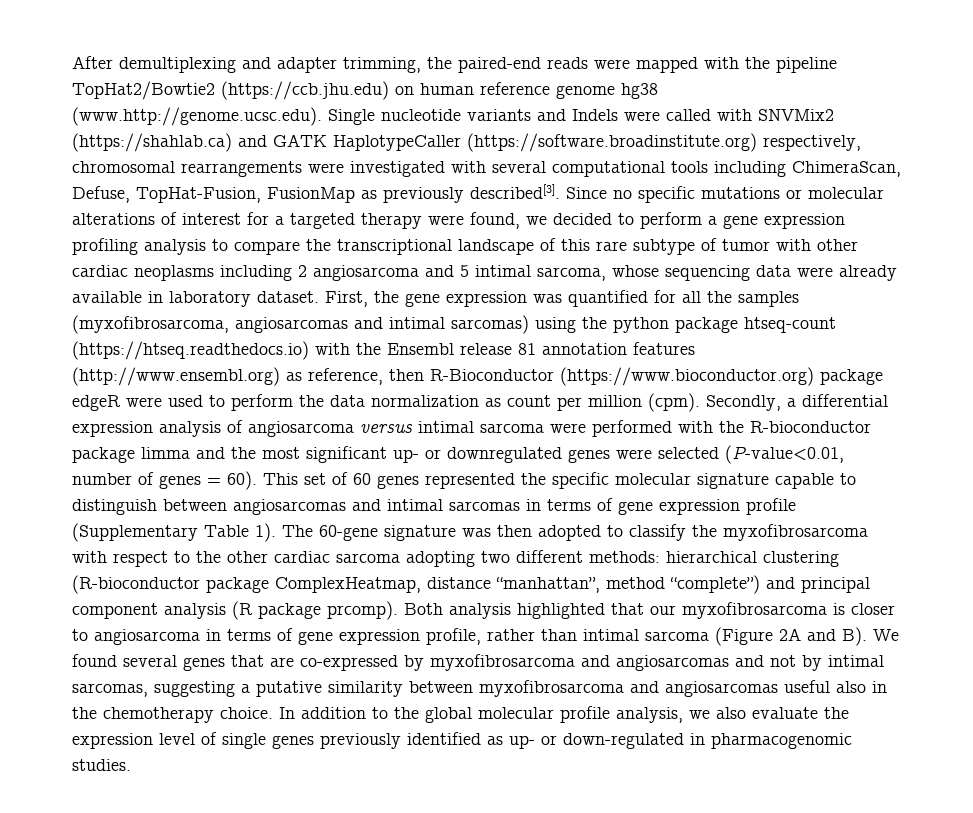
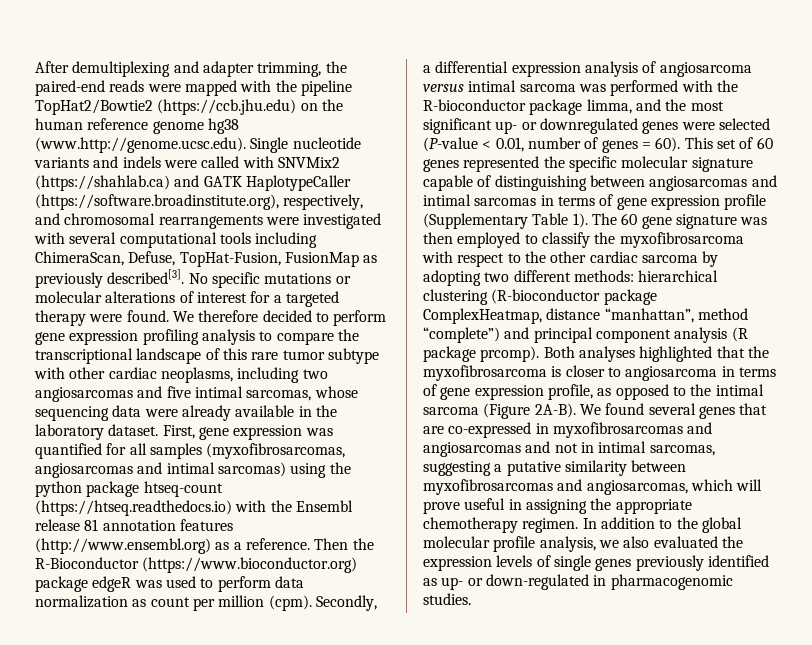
- After demultiplexing and adapter trimming, the paired-end reads were mapped with the pipeline TopHat2/Bowtie2 (https://ccb.jhu.edu) on human reference genome hg38 (www.http://genome.ucsc.edu). Single nucleotide variants and Indels were called with SNVMix2 (https://shahlab.ca) and GATK HaplotypeCaller (https://software.broadinstitute.org) respectively, chromosomal rearrangements were investigated with several computational tools including ChimeraScan, Defuse, TopHat-Fusion, FusionMap as previously described[3].
+ After demultiplexing and adapter trimming, the paired-end reads were mapped with the pipeline TopHat2/Bowtie2 (https://ccb.jhu.edu) on the human reference genome hg38 (www.http://genome.ucsc.edu). Single nucleotide variants and indels were called with SNVMix2 (https://shahlab.ca) and GATK HaplotypeCaller (https://software.broadinstitute.org), respectively, and chromosomal rearrangements were investigated with several computational tools including ChimeraScan, Defuse, TopHat-Fusion, FusionMap as previously described[3].
- Since no specific mutations or molecular alterations of interest for a targeted therapy were found, we decided to perform a gene expression profiling analysis to compare the transcriptional landscape of this rare subtype of tumor with other cardiac neoplasms including 2 angiosarcoma and 5 intimal sarcoma, whose sequencing data were already available in laboratory dataset.
+ No specific mutations or molecular alterations of interest for a targeted therapy were found. We therefore decided to perform gene expression profiling analysis to compare the transcriptional landscape of this rare tumor subtype with other cardiac neoplasms, including two angiosarcomas and five intimal sarcomas, whose sequencing data were already available in the laboratory dataset.
- First, the gene expression was quantified for all the samples (myxofibrosarcoma, angiosarcomas and intimal sarcomas) using the python package htseq-count (https://htseq.readthedocs.io) with the Ensembl release 81 annotation features (http://www.ensembl.org) as reference, then R-Bioconductor (https://www.bioconductor.org) package edgeR were used to perform the data normalization as count per million (cpm).
+ First, gene expression was quantified for all samples (myxofibrosarcomas, angiosarcomas and intimal sarcomas) using the python package htseq-count (https://htseq.readthedocs.io) with the Ensembl release 81 annotation features (http://www.ensembl.org) as a reference. Then the R-Bioconductor (https://www.bioconductor.org) package edgeR was used to perform data normalization as count per million (cpm).
- Secondly, a differential expression analysis of angiosarcoma versus intimal sarcoma were performed with the R-bioconductor package limma and the most significant up- or downregulated genes were selected (P-value<0.01, number of genes = 60).
+ Secondly, a differential expression analysis of angiosarcoma versus intimal sarcoma was performed with the R-bioconductor package limma, and the most significant up- or downregulated genes were selected (P-value < 0.01, number of genes = 60).
- This set of 60 genes represented the specific molecular signature capable to distinguish between angiosarcomas and intimal sarcomas in terms of gene expression profile (Supplementary Table 1).
+ This set of 60 genes represented the specific molecular signature capable of distinguishing between angiosarcomas and intimal sarcomas in terms of gene expression profile (Supplementary Table 1).
- The 60-gene signature was then adopted to classify the myxofibrosarcoma with respect to the other cardiac sarcoma adopting two different methods: hierarchical clustering (R-bioconductor package ComplexHeatmap, distance “manhattan”, method “complete”) and principal component analysis (R package prcomp).
+ The 60 gene signature was then employed to classify the myxofibrosarcoma with respect to the other cardiac sarcoma by adopting two different methods: hierarchical clustering (R-bioconductor package ComplexHeatmap, distance “manhattan”, method “complete”) and principal component analysis (R package prcomp).
- Both analysis highlighted that our myxofibrosarcoma is closer to angiosarcoma in terms of gene expression profile, rather than intimal sarcoma (Figure 2A and B). We found several genes that are co-expressed by myxofibrosarcoma and angiosarcomas and not by intimal sarcomas, suggesting a putative similarity between myxofibrosarcoma and angiosarcomas useful also in the chemotherapy choice.
+ Both analyses highlighted that the myxofibrosarcoma is closer to angiosarcoma in terms of gene expression profile, as opposed to the intimal sarcoma (Figure 2A-B). We found several genes that are co-expressed in myxofibrosarcomas and angiosarcomas and not in intimal sarcomas, suggesting a putative similarity between myxofibrosarcomas and angiosarcomas, which will prove useful in assigning the appropriate chemotherapy regimen.
- In addition to the global molecular profile analysis, we also evaluate the expression level of single genes previously identified as up- or down-regulated in pharmacogenomic studies.
+ In addition to the global molecular profile analysis, we also evaluated the expression levels of single genes previously identified as up- or down-regulated in pharmacogenomic studies.

